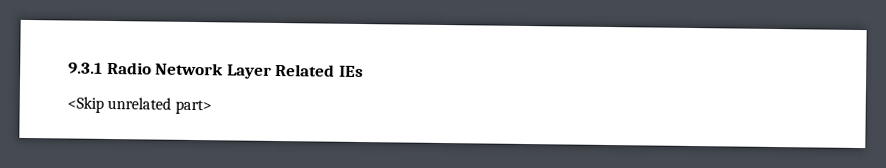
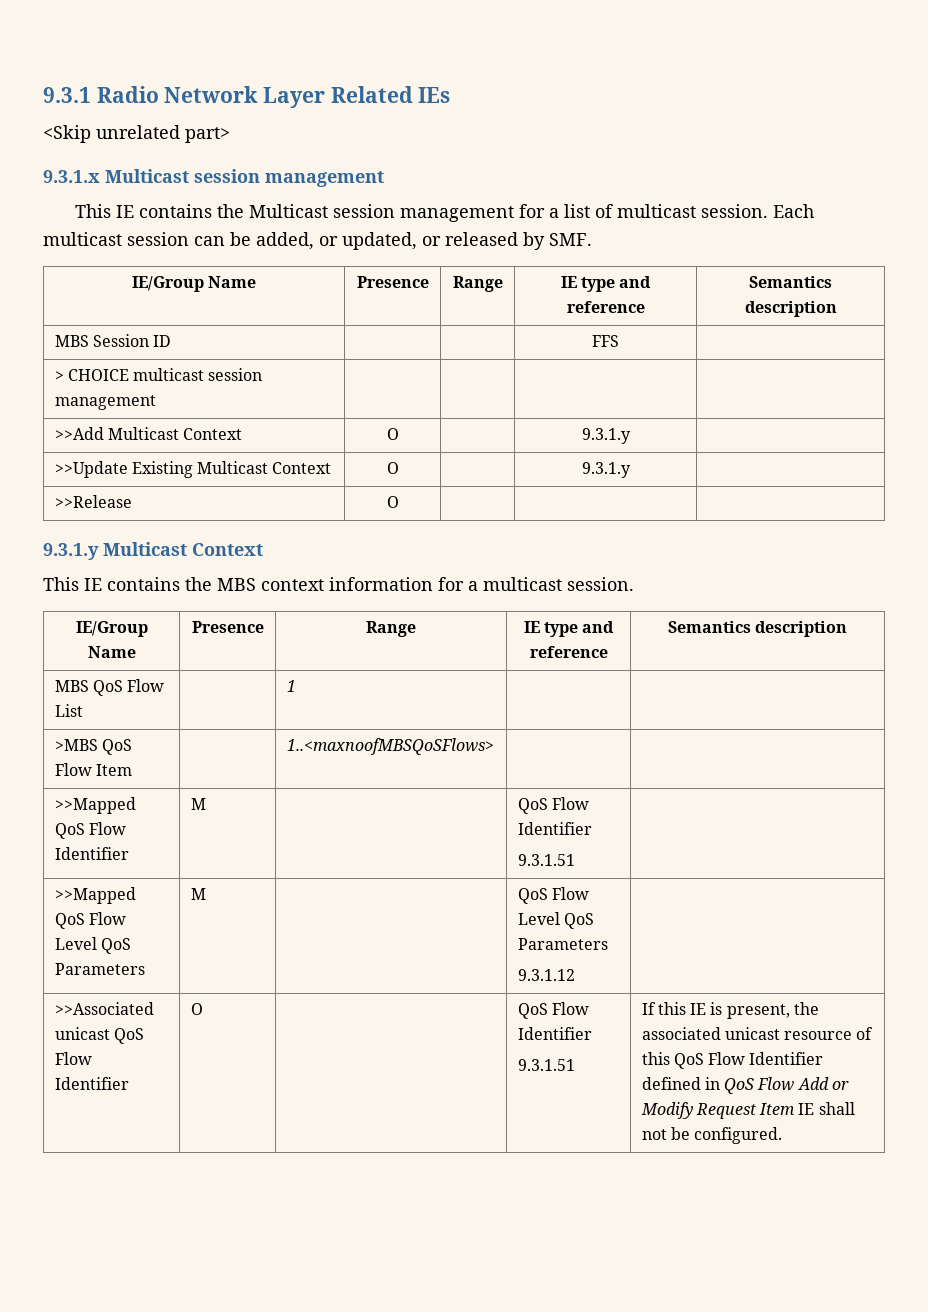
+ 9.3.1.x Multicast session management
+ This IE contains the Multicast session management for a list of multicast session. Each multicast session can be added, or updated, or released by SMF.
+ IE/Group Name | Presence | Range | IE type and reference | Semantics description
+ MBS Session ID | | | FFS |
+ > CHOICE multicast session management | | | |
+ >>Add Multicast Context | O | | 9.3.1.y |
+ >>Update Existing Multicast Context | O | | 9.3.1.y |
+ >>Release | O | | |
+ 9.3.1.y Multicast Context
+ This IE contains the MBS context information for a multicast session.
+ IE/Group Name | Presence | Range | IE type and reference | Semantics description
+ MBS QoS Flow List | | 1 | |
+ >MBS QoS Flow Item | | 1..<maxnoofMBSQoSFlows> | |
+ >>Mapped QoS Flow Identifier | M | | QoS Flow Identifier
+ 9.3.1.51 |
+ >>Mapped QoS Flow Level QoS Parameters | M | | QoS Flow Level QoS Parameters
+ 9.3.1.12 |
+ >>Associated unicast QoS Flow Identifier | O | | QoS Flow Identifier
+ 9.3.1.51 | If this IE is present, the associated unicast resource of this QoS Flow Identifier defined in QoS Flow Add or Modify Request Item IE shall not be configured.

